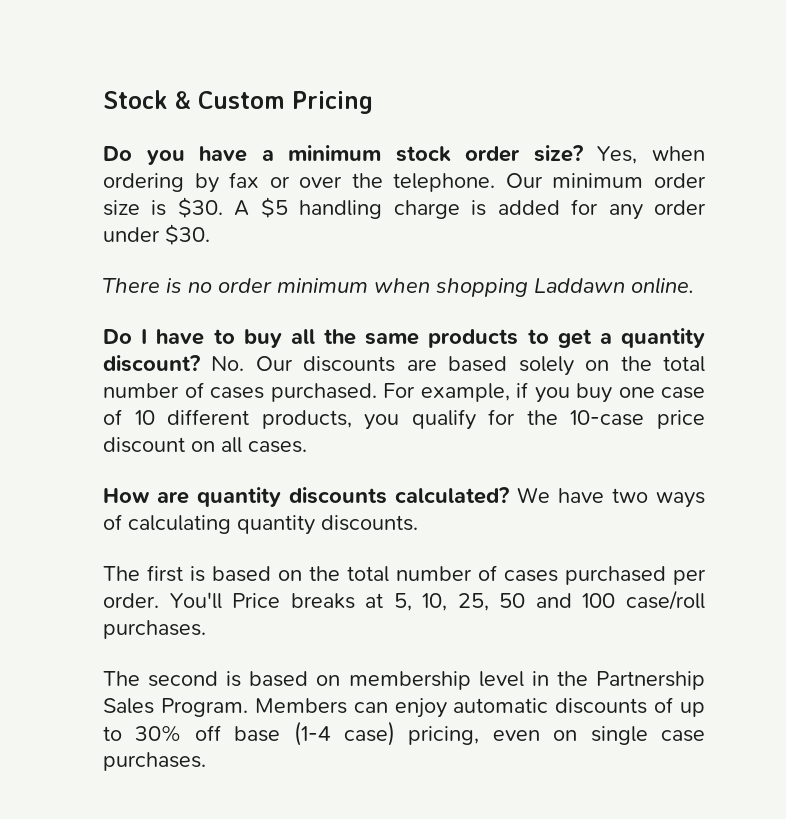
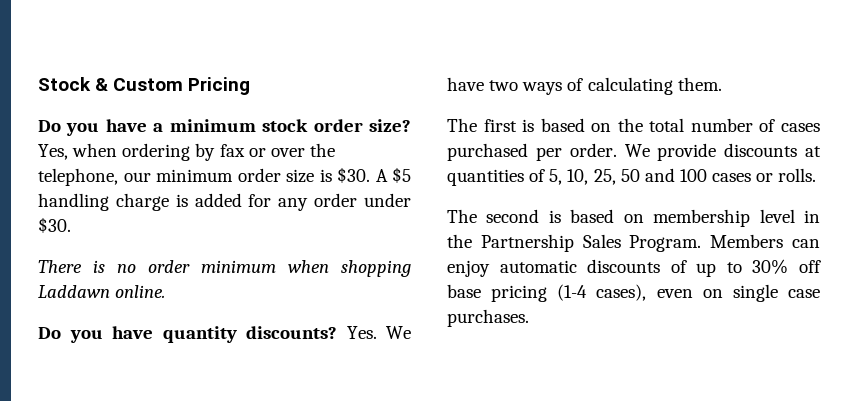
- Yes, when ordering by fax or over the telephone. Our minimum order size is $30.
+ Yes, when ordering by fax or over the telephone, our minimum order size is $30.
- Do I have to buy all the same products to get a quantity discount? No. Our discounts are based solely on the total number of cases purchased. For example, if you buy one case of 10 different products, you qualify for the 10-case price discount on all cases.
- How are quantity discounts calculated? We have two ways of calculating quantity discounts.
+ Do you have quantity discounts? Yes. We have two ways of calculating them.
- You'll Price breaks at 5, 10, 25, 50 and 100 case/roll purchases.
+ We provide discounts at quantities of 5, 10, 25, 50 and 100 cases or rolls.
- Members can enjoy automatic discounts of up to 30% off base (1-4 case) pricing, even on single case purchases.
+ Members can enjoy automatic discounts of up to 30% off base pricing (1-4 cases), even on single case purchases.

